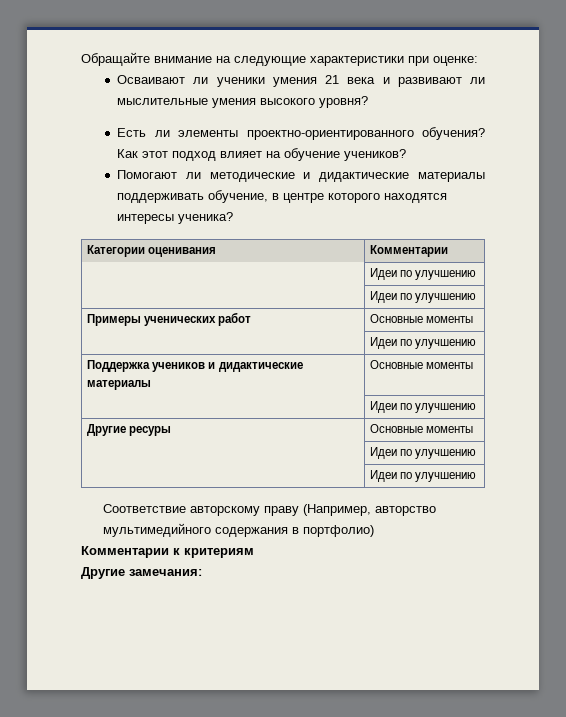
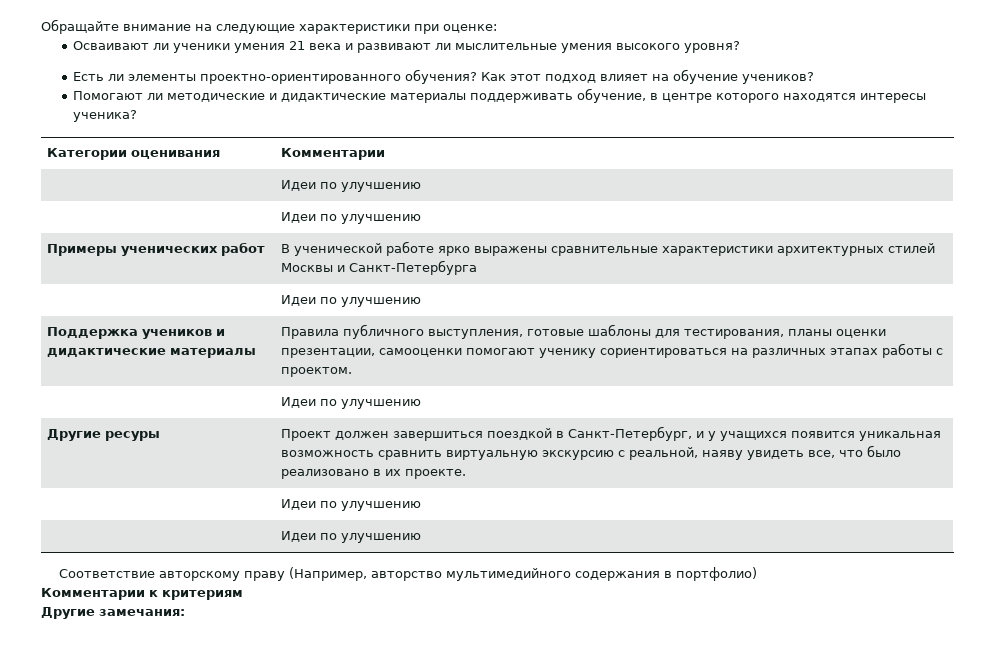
- Примеры ученических работ | Основные моменты
+ Примеры ученических работ | В ученической работе ярко выражены сравнительные характеристики архитектурных стилей Москвы и Санкт-Петербурга
- Поддержка учеников и дидактические материалы | Основные моменты
+ Поддержка учеников и дидактические материалы | Правила публичного выступления, готовые шаблоны для тестирования, планы оценки презентации, самооценки помогают ученику сориентироваться на различных этапах работы с проектом.
- Другие ресуры | Основные моменты
+ Другие ресуры | Проект должен завершиться поездкой в Санкт-Петербург, и у учащихся появится уникальная возможность сравнить виртуальную экскурсию с реальной, наяву увидеть все, что было реализовано в их проекте.

